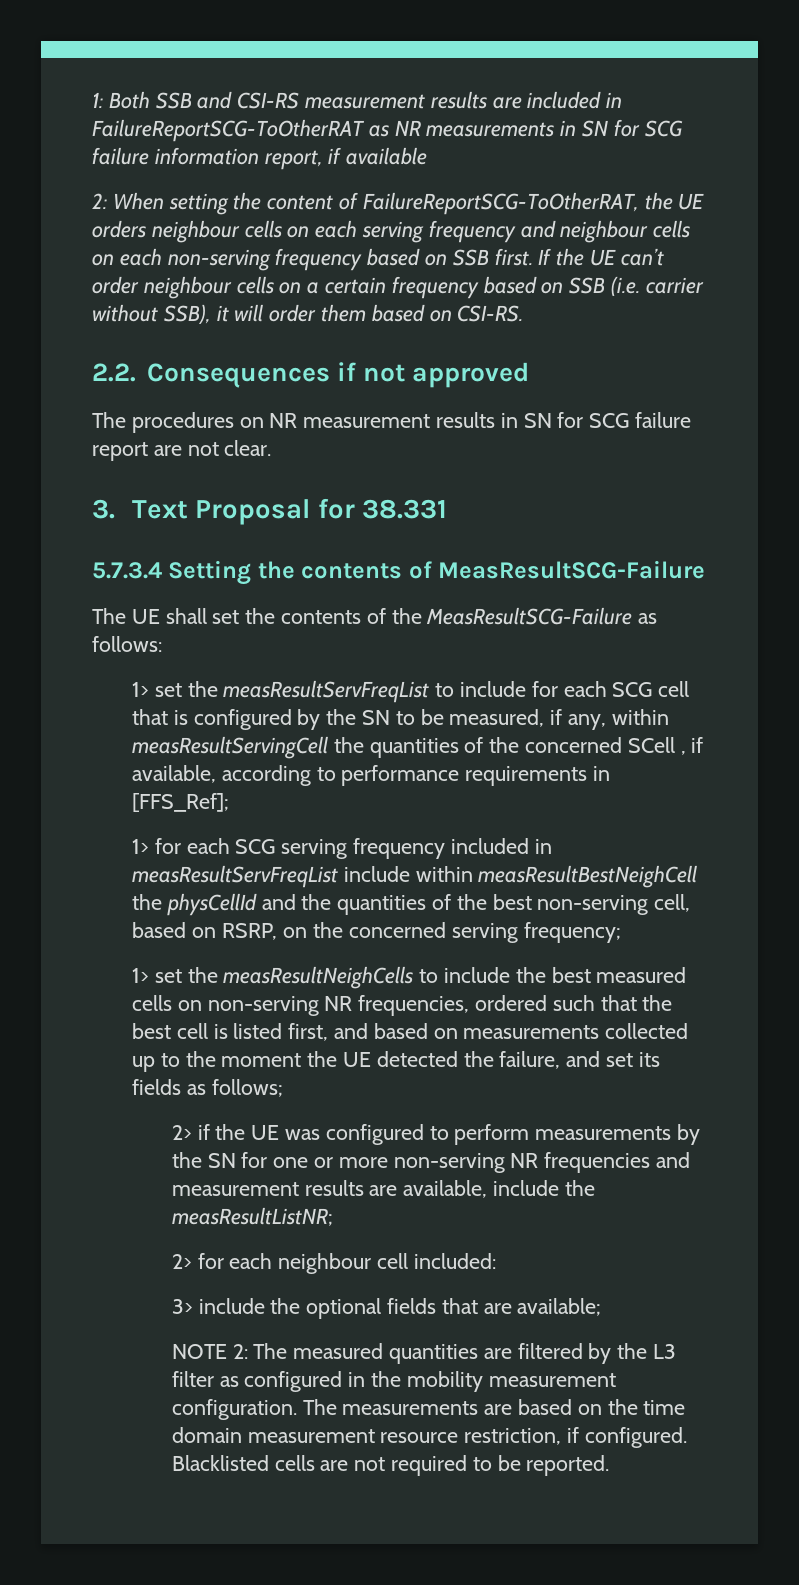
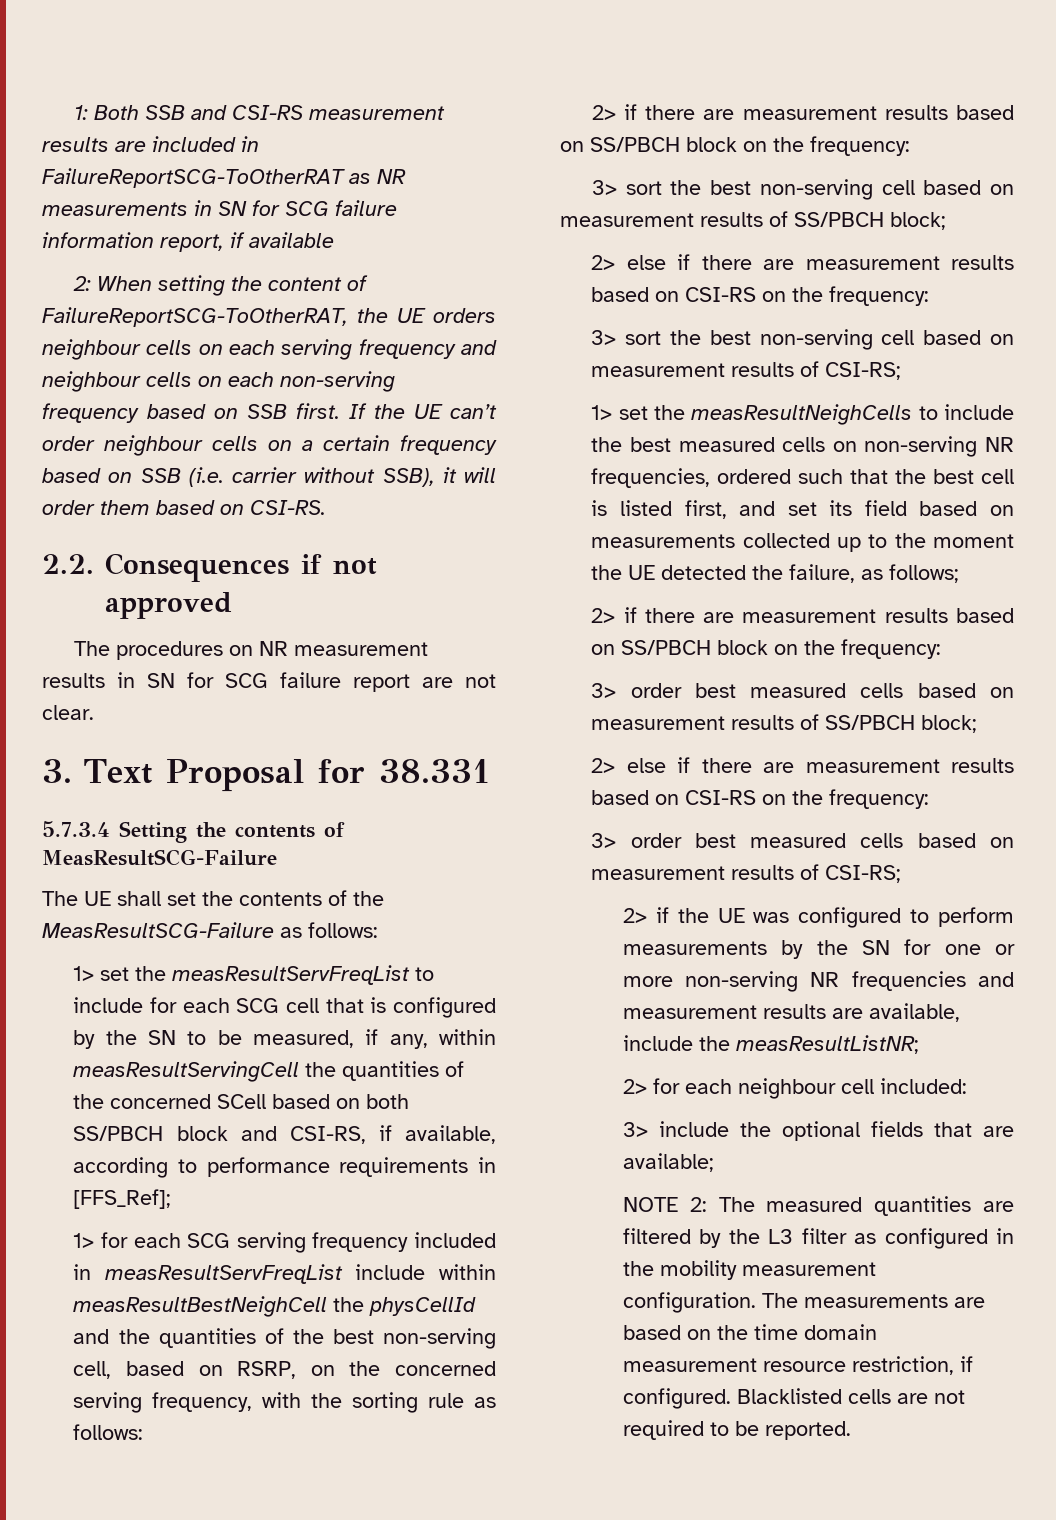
- 1> set the measResultServFreqList to include for each SCG cell that is configured by the SN to be measured, if any, within measResultServingCell the quantities of the concerned SCell , if available, according to performance requirements in [FFS_Ref];
+ 1> set the measResultServFreqList to include for each SCG cell that is configured by the SN to be measured, if any, within measResultServingCell the quantities of the concerned SCell based on both SS/PBCH block and CSI-RS, if available, according to performance requirements in [FFS_Ref];
- 1> for each SCG serving frequency included in measResultServFreqList include within measResultBestNeighCell the physCellId and the quantities of the best non-serving cell, based on RSRP, on the concerned serving frequency;
+ 1> for each SCG serving frequency included in measResultServFreqList include within measResultBestNeighCell the physCellId and the quantities of the best non-serving cell, based on RSRP, on the concerned serving frequency, with the sorting rule as follows:
+ 2> if there are measurement results based on SS/PBCH block on the frequency:
+ 3> sort the best non-serving cell based on measurement results of SS/PBCH block;
+ 2> else if there are measurement results based on CSI-RS on the frequency:
+ 3> sort the best non-serving cell based on measurement results of CSI-RS;
- 1> set the measResultNeighCells to include the best measured cells on non-serving NR frequencies, ordered such that the best cell is listed first, and based on measurements collected up to the moment the UE detected the failure, and set its fields as follows;
+ 1> set the measResultNeighCells to include the best measured cells on non-serving NR frequencies, ordered such that the best cell is listed first, and set its field based on measurements collected up to the moment the UE detected the failure, as follows;
+ 2> if there are measurement results based on SS/PBCH block on the frequency:
+ 3> order best measured cells based on measurement results of SS/PBCH block;
+ 2> else if there are measurement results based on CSI-RS on the frequency:
+ 3> order best measured cells based on measurement results of CSI-RS;

